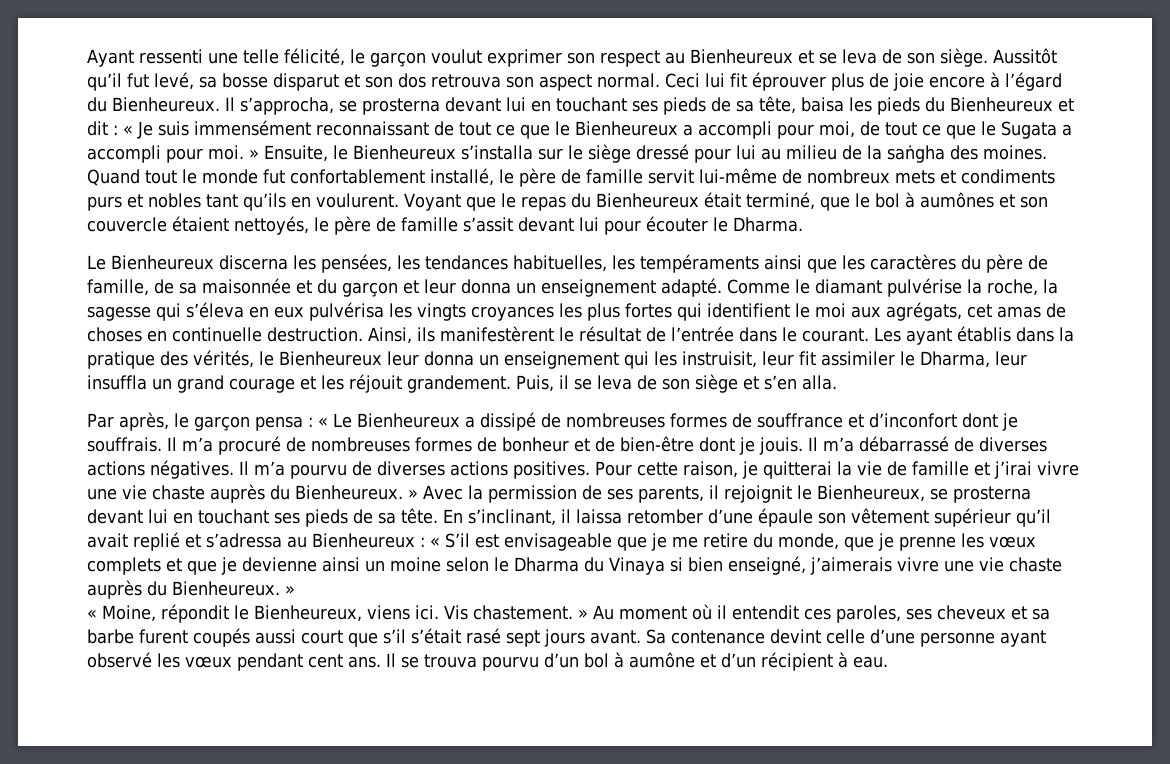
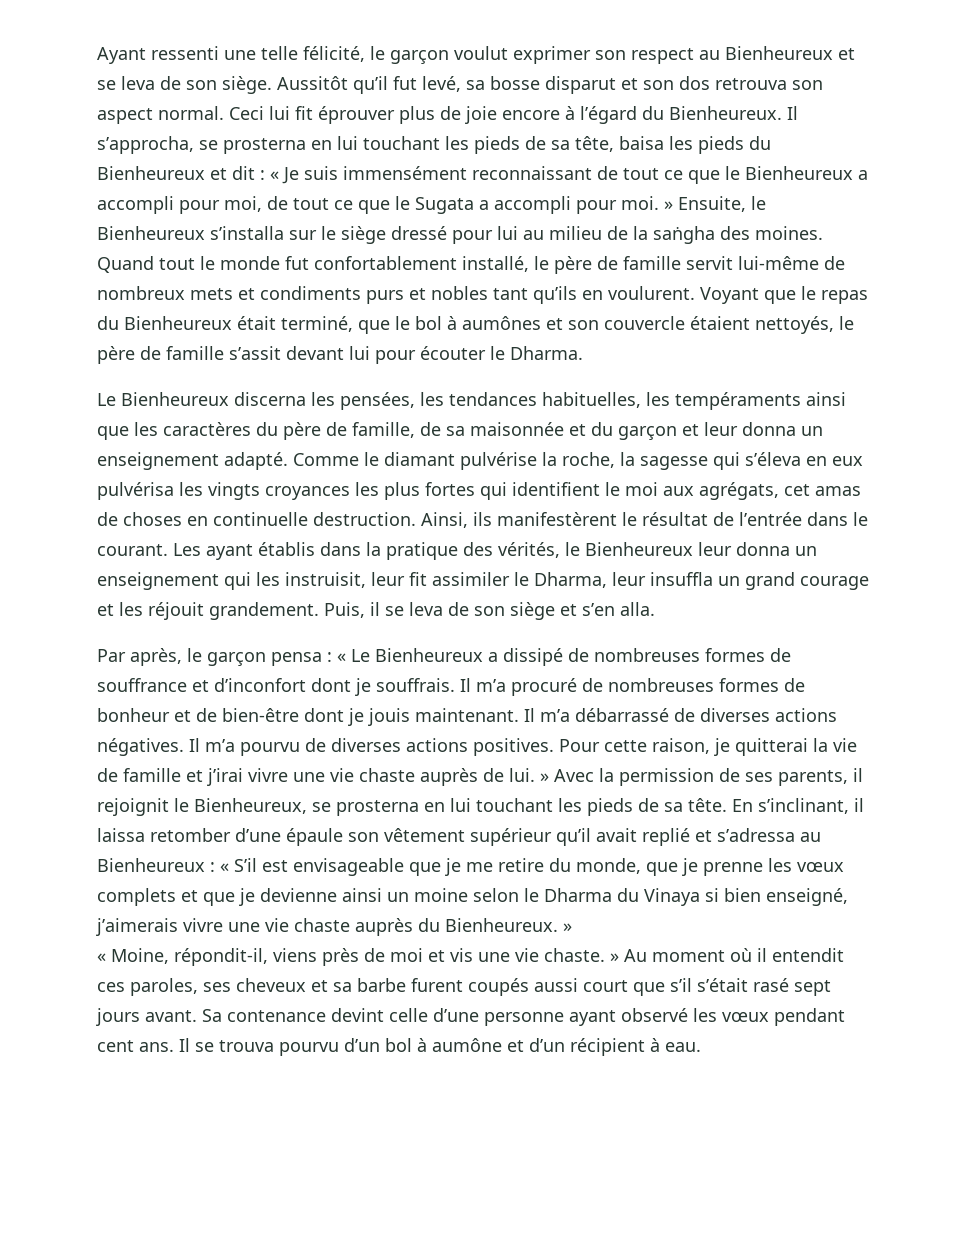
- Il s’approcha, se prosterna devant lui en touchant ses pieds de sa tête, baisa les pieds du Bienheureux et dit : « Je suis immensément reconnaissant de tout ce que le Bienheureux a accompli pour moi, de tout ce que le Sugata a accompli pour moi. » Ensuite, le Bienheureux s’installa sur le siège dressé pour lui au milieu de la saṅgha des moines.
+ Il s’approcha, se prosterna en lui touchant les pieds de sa tête, baisa les pieds du Bienheureux et dit : « Je suis immensément reconnaissant de tout ce que le Bienheureux a accompli pour moi, de tout ce que le Sugata a accompli pour moi. » Ensuite, le Bienheureux s’installa sur le siège dressé pour lui au milieu de la saṅgha des moines.
- Il m’a procuré de nombreuses formes de bonheur et de bien-être dont je jouis.
+ Il m’a procuré de nombreuses formes de bonheur et de bien-être dont je jouis maintenant.
- Pour cette raison, je quitterai la vie de famille et j’irai vivre une vie chaste auprès du Bienheureux. » Avec la permission de ses parents, il rejoignit le Bienheureux, se prosterna devant lui en touchant ses pieds de sa tête.
+ Pour cette raison, je quitterai la vie de famille et j’irai vivre une vie chaste auprès de lui. » Avec la permission de ses parents, il rejoignit le Bienheureux, se prosterna en lui touchant les pieds de sa tête.
- « Moine, répondit le Bienheureux, viens ici. Vis chastement. » Au moment où il entendit ces paroles, ses cheveux et sa barbe furent coupés aussi court que s’il s’était rasé sept jours avant.
+ « Moine, répondit-il, viens près de moi et vis une vie chaste. » Au moment où il entendit ces paroles, ses cheveux et sa barbe furent coupés aussi court que s’il s’était rasé sept jours avant.

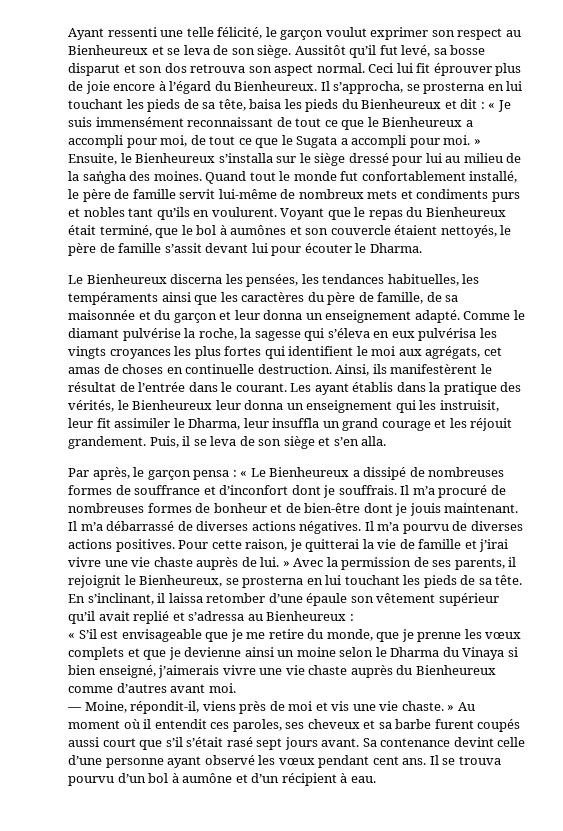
- En s’inclinant, il laissa retomber d’une épaule son vêtement supérieur qu’il avait replié et s’adressa au Bienheureux : « S’il est envisageable que je me retire du monde, que je prenne les vœux complets et que je devienne ainsi un moine selon le Dharma du Vinaya si bien enseigné, j’aimerais vivre une vie chaste auprès du Bienheureux. »
- « Moine, répondit-il, viens près de moi et vis une vie chaste. » Au moment où il entendit ces paroles, ses cheveux et sa barbe furent coupés aussi court que s’il s’était rasé sept jours avant.
+ En s’inclinant, il laissa retomber d’une épaule son vêtement supérieur qu’il avait replié et s’adressa au Bienheureux :
+ « S’il est envisageable que je me retire du monde, que je prenne les vœux complets et que je devienne ainsi un moine selon le Dharma du Vinaya si bien enseigné, j’aimerais vivre une vie chaste auprès du Bienheureux comme d’autres avant moi.
+ — Moine, répondit-il, viens près de moi et vis une vie chaste. » Au moment où il entendit ces paroles, ses cheveux et sa barbe furent coupés aussi court que s’il s’était rasé sept jours avant.

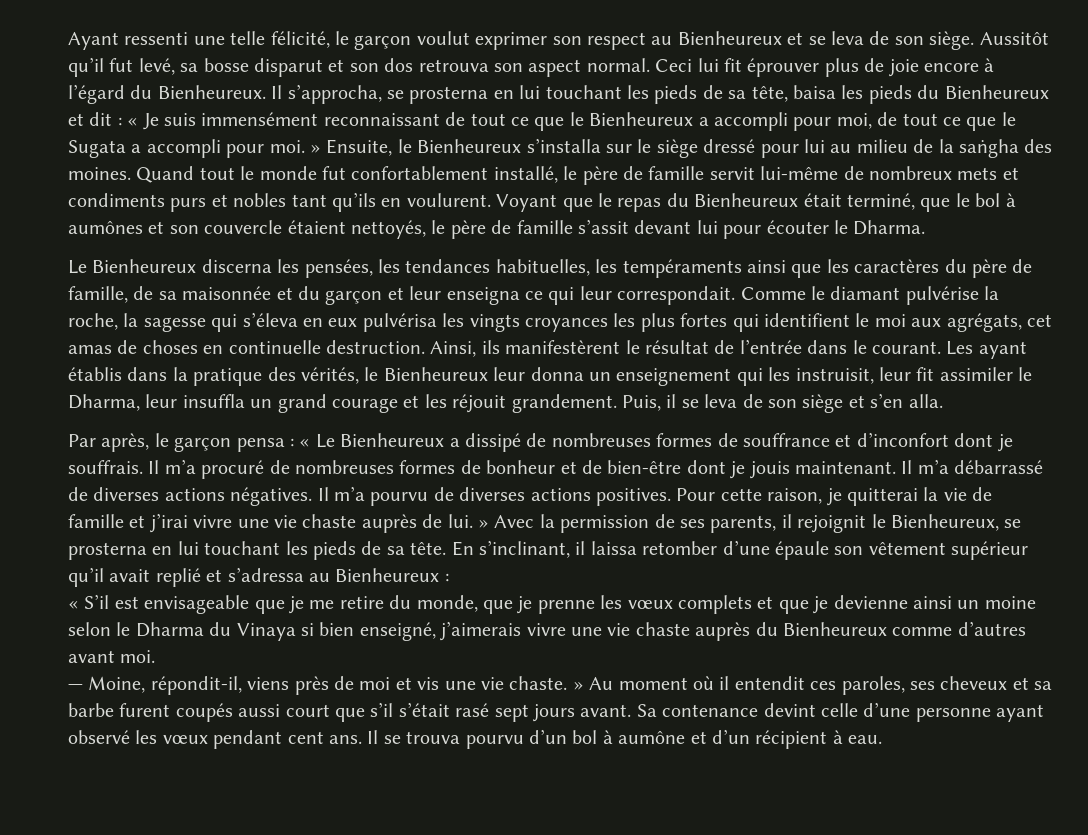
- Le Bienheureux discerna les pensées, les tendances habituelles, les tempéraments ainsi que les caractères du père de famille, de sa maisonnée et du garçon et leur donna un enseignement adapté.
+ Le Bienheureux discerna les pensées, les tendances habituelles, les tempéraments ainsi que les caractères du père de famille, de sa maisonnée et du garçon et leur enseigna ce qui leur correspondait.

